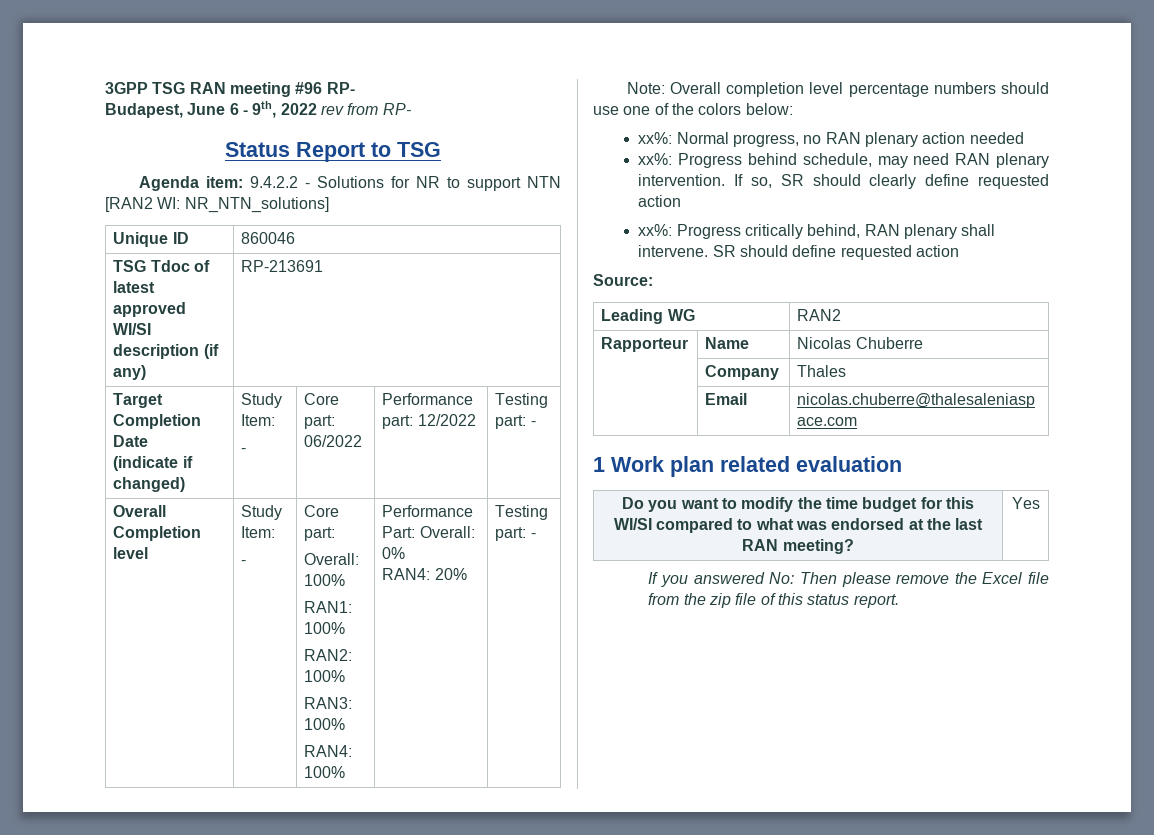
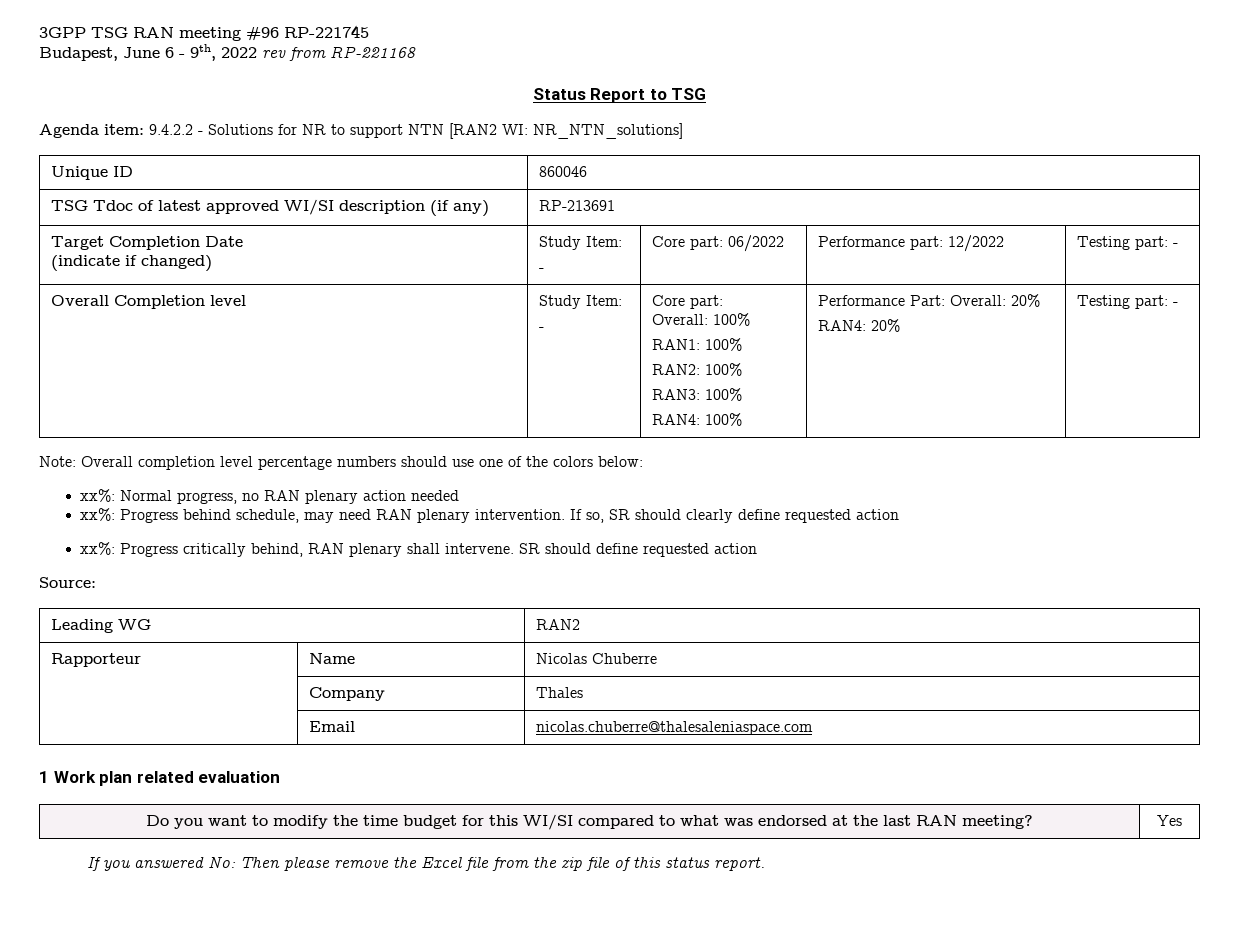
- 3GPP TSG RAN meeting #96 RP-
+ 3GPP TSG RAN meeting #96 RP-221745
- Budapest, June 6 - 9th, 2022 rev from RP-
+ Budapest, June 6 - 9th, 2022 rev from RP-221168
  Overall Completion level | Study Item:
  - | Core part:
  Overall: 100%
  RAN1: 100%
  RAN2: 100%
  RAN3: 100%
- RAN4: 100% | Performance Part: Overall: 0%
+ RAN4: 100% | Performance Part: Overall: 20%

